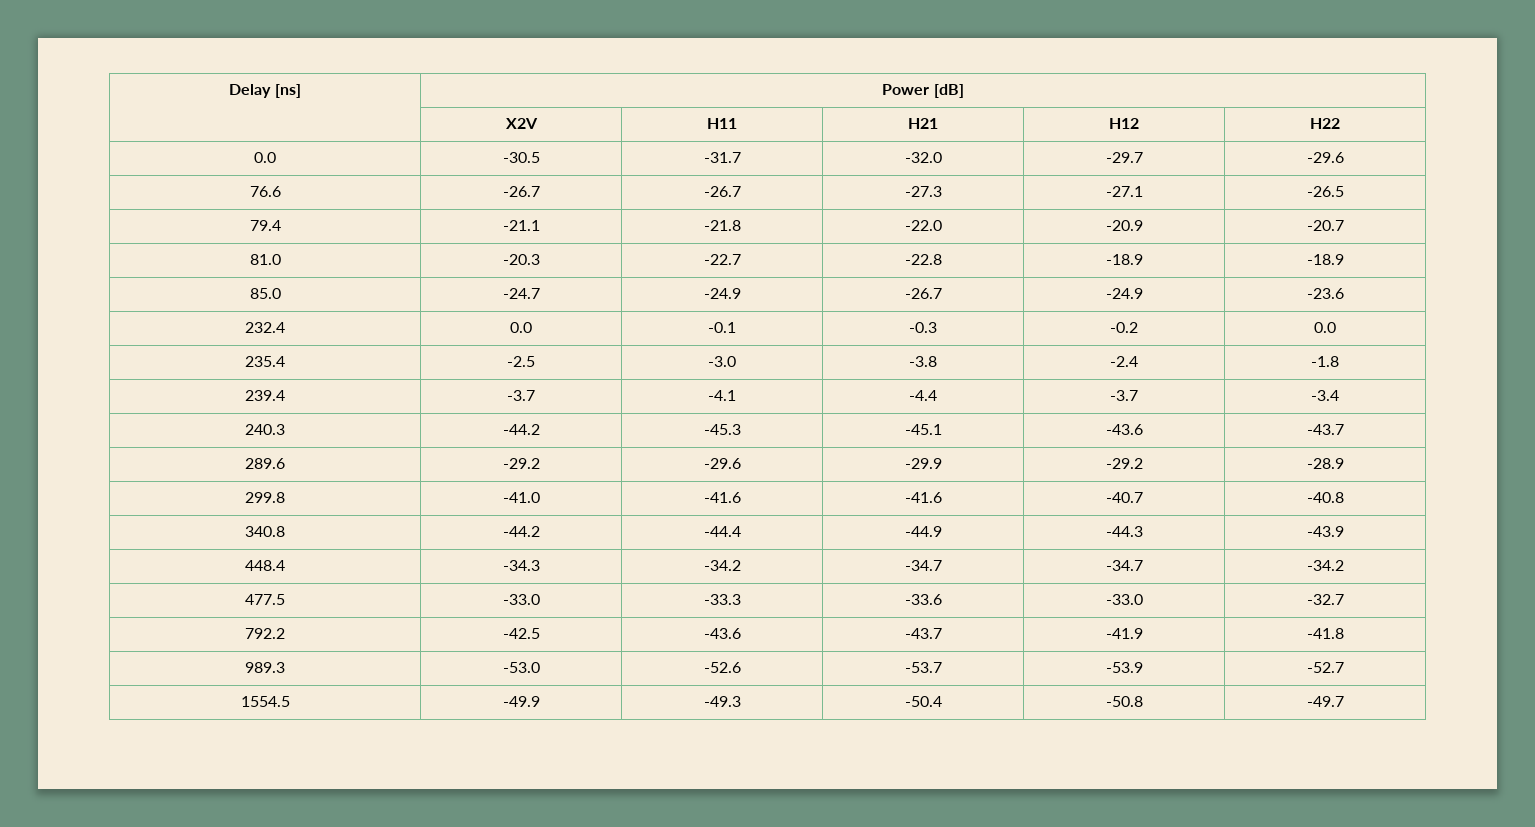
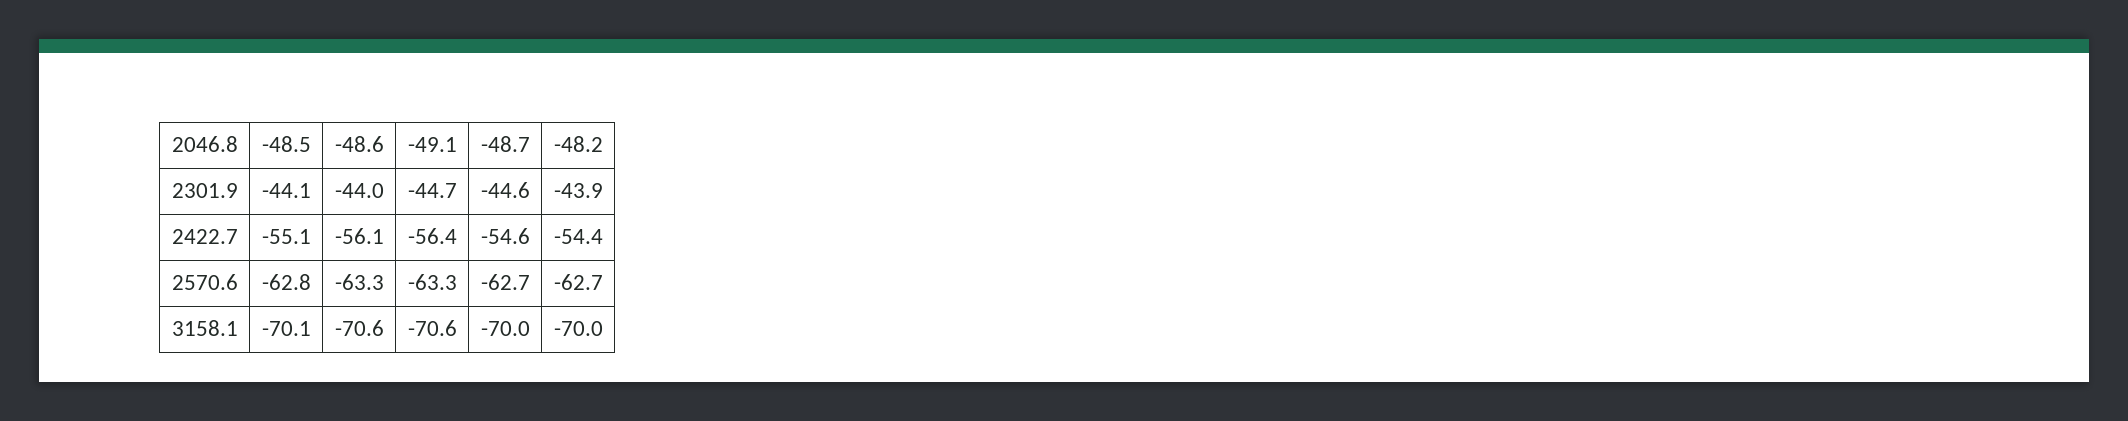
- Delay [ns] | Power [dB]
- | X2V | H11 | H21 | H12 | H22
- 0.0 | -30.5 | -31.7 | -32.0 | -29.7 | -29.6
- 76.6 | -26.7 | -26.7 | -27.3 | -27.1 | -26.5
- 79.4 | -21.1 | -21.8 | -22.0 | -20.9 | -20.7
- 81.0 | -20.3 | -22.7 | -22.8 | -18.9 | -18.9
- 85.0 | -24.7 | -24.9 | -26.7 | -24.9 | -23.6
- 232.4 | 0.0 | -0.1 | -0.3 | -0.2 | 0.0
- 235.4 | -2.5 | -3.0 | -3.8 | -2.4 | -1.8
- 239.4 | -3.7 | -4.1 | -4.4 | -3.7 | -3.4
- 240.3 | -44.2 | -45.3 | -45.1 | -43.6 | -43.7
- 289.6 | -29.2 | -29.6 | -29.9 | -29.2 | -28.9
- 299.8 | -41.0 | -41.6 | -41.6 | -40.7 | -40.8
- 340.8 | -44.2 | -44.4 | -44.9 | -44.3 | -43.9
- 448.4 | -34.3 | -34.2 | -34.7 | -34.7 | -34.2
- 477.5 | -33.0 | -33.3 | -33.6 | -33.0 | -32.7
- 792.2 | -42.5 | -43.6 | -43.7 | -41.9 | -41.8
- 989.3 | -53.0 | -52.6 | -53.7 | -53.9 | -52.7
- 1554.5 | -49.9 | -49.3 | -50.4 | -50.8 | -49.7
+ 2046.8 | -48.5 | -48.6 | -49.1 | -48.7 | -48.2
+ 2301.9 | -44.1 | -44.0 | -44.7 | -44.6 | -43.9
+ 2422.7 | -55.1 | -56.1 | -56.4 | -54.6 | -54.4
+ 2570.6 | -62.8 | -63.3 | -63.3 | -62.7 | -62.7
+ 3158.1 | -70.1 | -70.6 | -70.6 | -70.0 | -70.0

